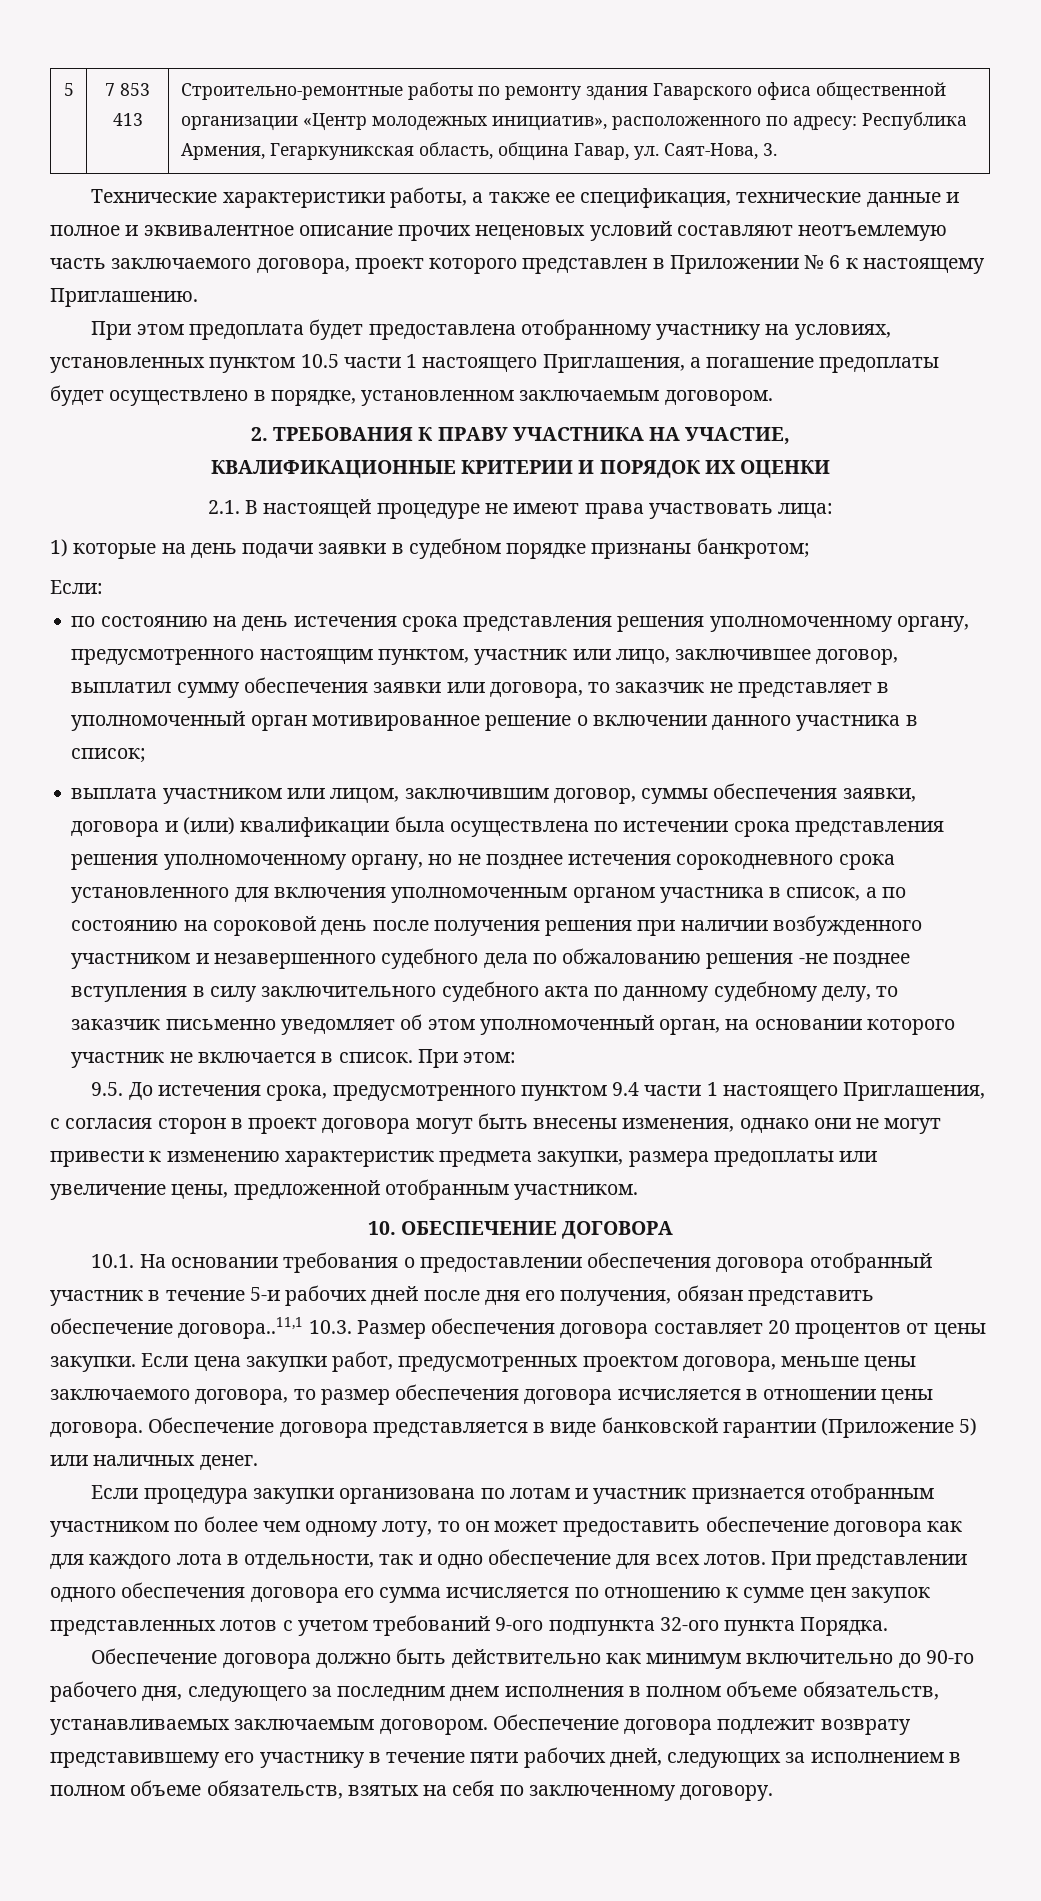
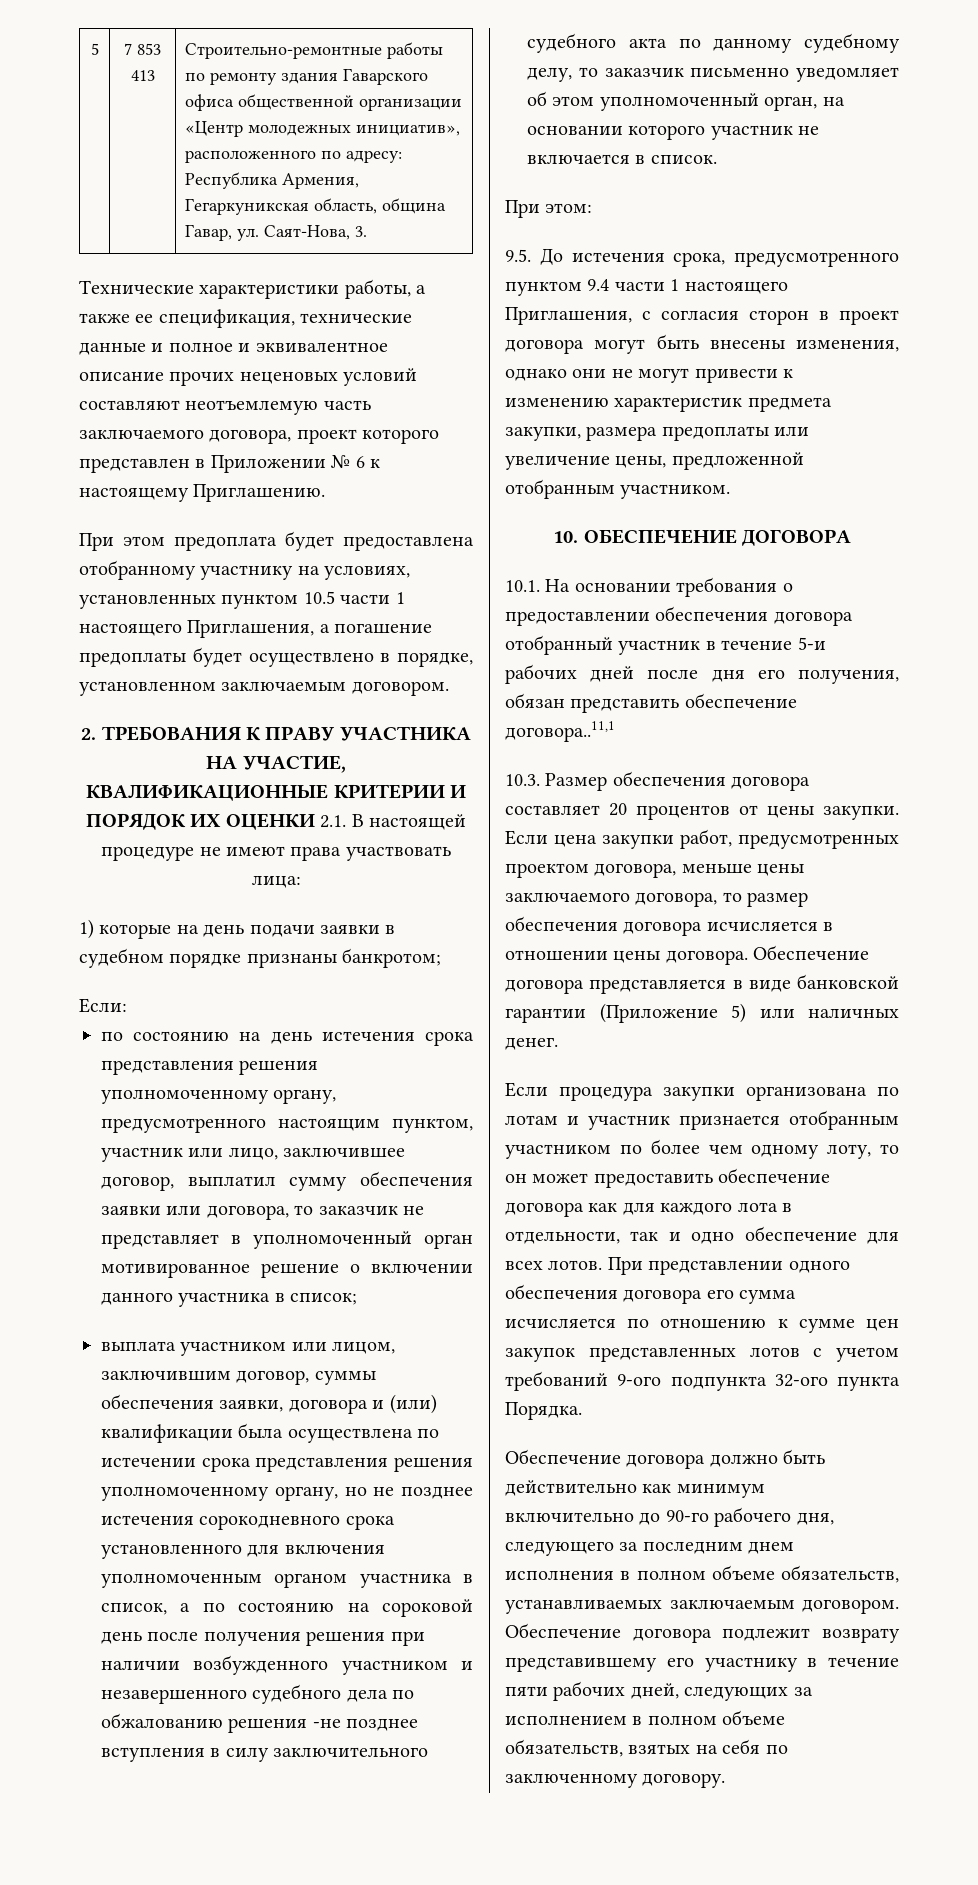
- КВАЛИФИКАЦИОННЫЕ КРИТЕРИИ И ПОРЯДОК ИХ ОЦЕНКИ
- 2.1. В настоящей процедуре не имеют права участвовать лица:
+ КВАЛИФИКАЦИОННЫЕ КРИТЕРИИ И ПОРЯДОК ИХ ОЦЕНКИ 2.1. В настоящей процедуре не имеют права участвовать лица:
- выплата участником или лицом, заключившим договор, суммы обеспечения заявки, договора и (или) квалификации была осуществлена по истечении срока представления решения уполномоченному органу, но не позднее истечения сорокодневного срока установленного для включения уполномоченным органом участника в список, а по состоянию на сороковой день после получения решения при наличии возбужденного участником и незавершенного судебного дела по обжалованию решения -не позднее вступления в силу заключительного судебного акта по данному судебному делу, то заказчик письменно уведомляет об этом уполномоченный орган, на основании которого участник не включается в список. При этом:
+ выплата участником или лицом, заключившим договор, суммы обеспечения заявки, договора и (или) квалификации была осуществлена по истечении срока представления решения уполномоченному органу, но не позднее истечения сорокодневного срока установленного для включения уполномоченным органом участника в список, а по состоянию на сороковой день после получения решения при наличии возбужденного участником и незавершенного судебного дела по обжалованию решения -не позднее вступления в силу заключительного судебного акта по данному судебному делу, то заказчик письменно уведомляет об этом уполномоченный орган, на основании которого участник не включается в список.
+ При этом:
- 10.1. На основании требования о предоставлении обеспечения договора отобранный участник в течение 5-и рабочих дней после дня его получения, обязан представить обеспечение договора..11,1 10.3. Размер обеспечения договора составляет 20 процентов от цены закупки.
+ 10.1. На основании требования о предоставлении обеспечения договора отобранный участник в течение 5-и рабочих дней после дня его получения, обязан представить обеспечение договора..11,1
+ 10.3. Размер обеспечения договора составляет 20 процентов от цены закупки.

